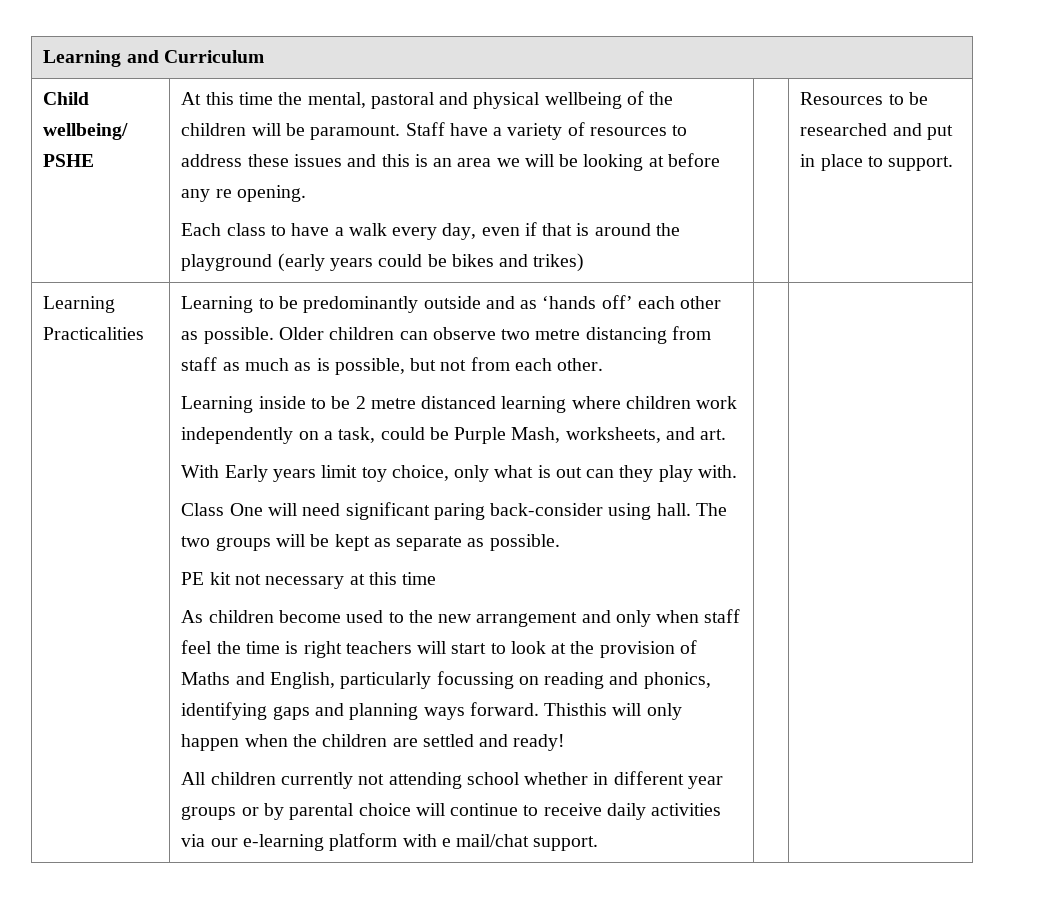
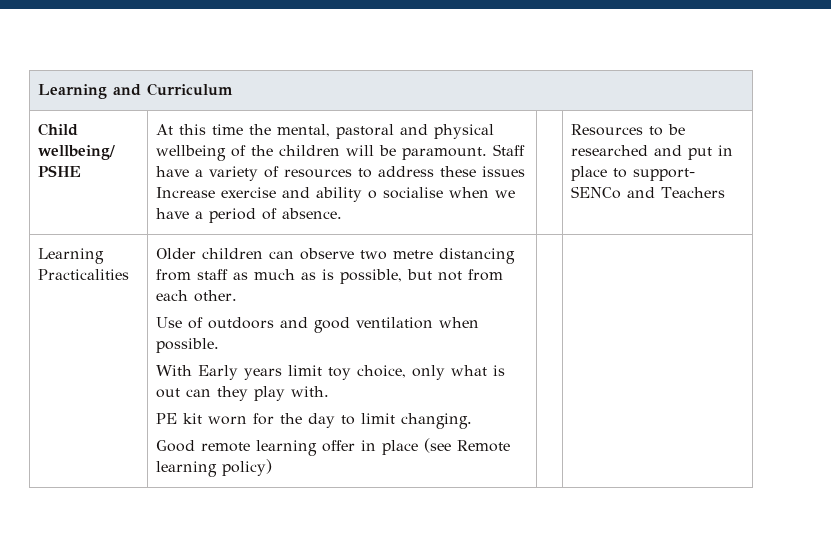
- Staff have a variety of resources to address these issues and this is an area we will be looking at before any re opening.
- Each class to have a walk every day, even if that is around the playground (early years could be bikes and trikes)
+ Staff have a variety of resources to address these issues Increase exercise and ability o socialise when we have a period of absence.
- Resources to be researched and put in place to support.
- Learning Practicalities | Learning to be predominantly outside and as ‘hands off’ each other as possible. Older children can observe two metre distancing from staff as much as is possible, but not from each other.
+ Resources to be researched and put in place to support- SENCo and Teachers
+ Learning Practicalities | Older children can observe two metre distancing from staff as much as is possible, but not from each other.
- Learning inside to be 2 metre distanced learning where children work independently on a task, could be Purple Mash, worksheets, and art.
+ Use of outdoors and good ventilation when possible.
- Class One will need significant paring back-consider using hall. The two groups will be kept as separate as possible.
- PE kit not necessary at this time
- As children become used to the new arrangement and only when staff feel the time is right teachers will start to look at the provision of Maths and English, particularly focussing on reading and phonics, identifying gaps and planning ways forward. Thisthis will only happen when the children are settled and ready!
- All children currently not attending school whether in different year groups or by parental choice will continue to receive daily activities via our e-learning platform with e mail/chat support.
+ PE kit worn for the day to limit changing.
+ Good remote learning offer in place (see Remote learning policy)

